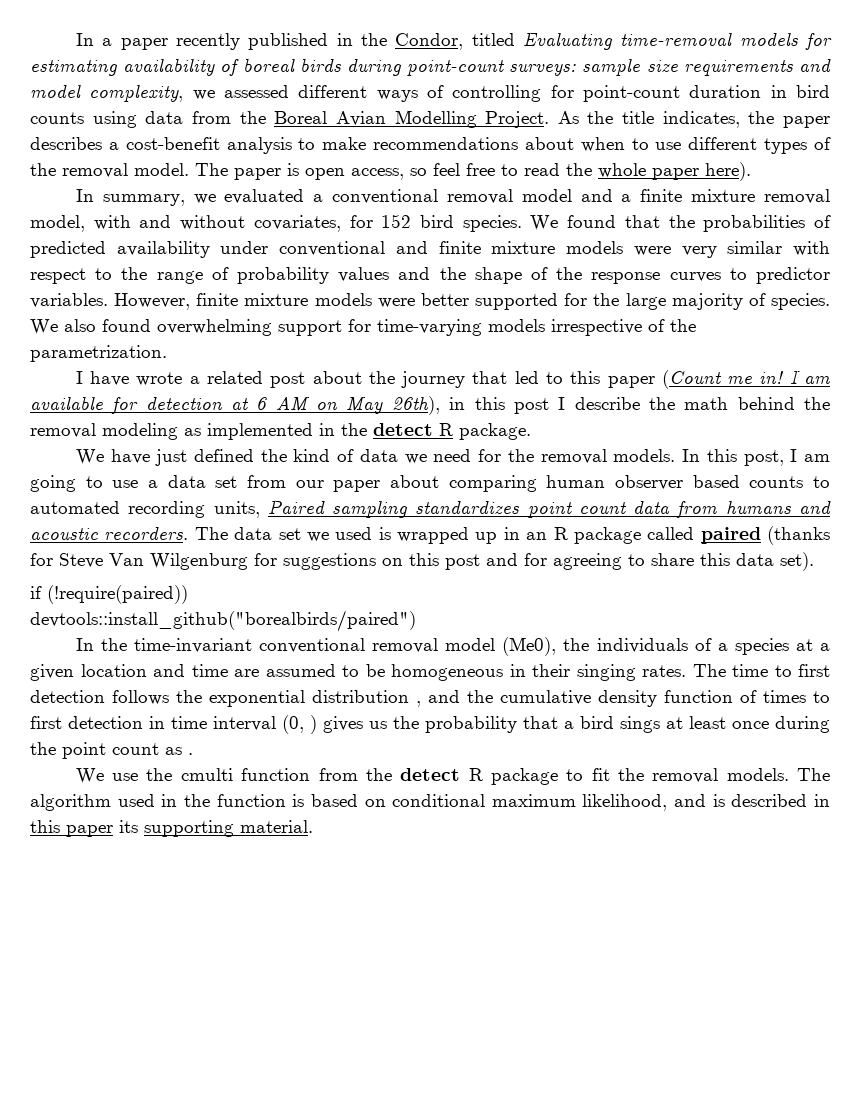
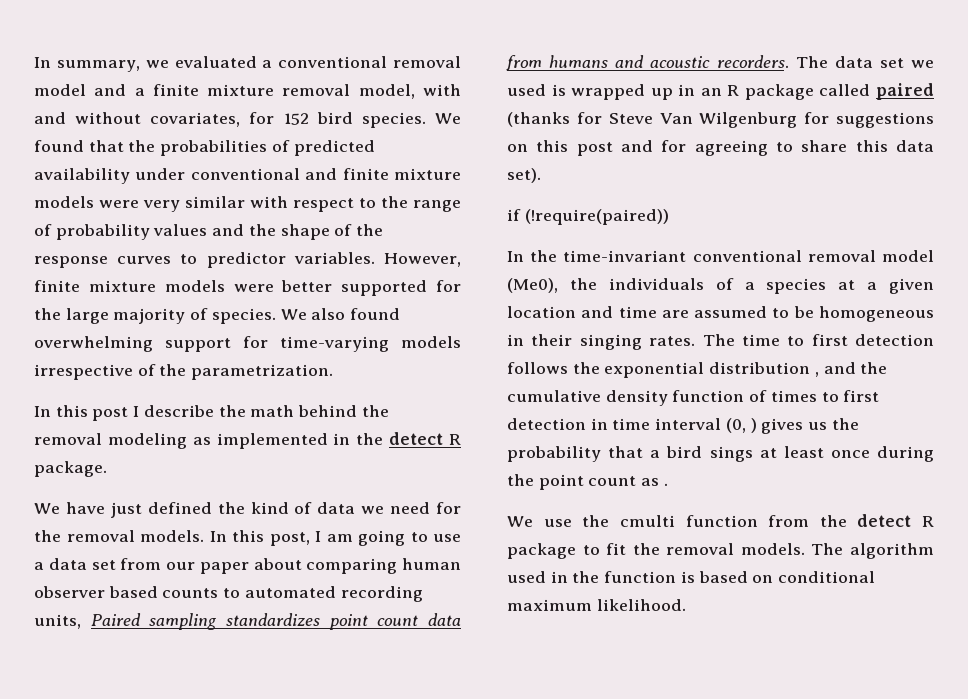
- In a paper recently published in the Condor, titled Evaluating time-removal models for estimating availability of boreal birds during point-count surveys: sample size requirements and model complexity, we assessed different ways of controlling for point-count duration in bird counts using data from the Boreal Avian Modelling Project. As the title indicates, the paper describes a cost-benefit analysis to make recommendations about when to use different types of the removal model. The paper is open access, so feel free to read the whole paper here).
- I have wrote a related post about the journey that led to this paper (Count me in! I am available for detection at 6 AM on May 26th), in this post I describe the math behind the removal modeling as implemented in the detect R package.
+ In this post I describe the math behind the removal modeling as implemented in the detect R package.
- devtools::install_github("borealbirds/paired")
- The algorithm used in the function is based on conditional maximum likelihood, and is described in this paper its supporting material.
+ The algorithm used in the function is based on conditional maximum likelihood.

